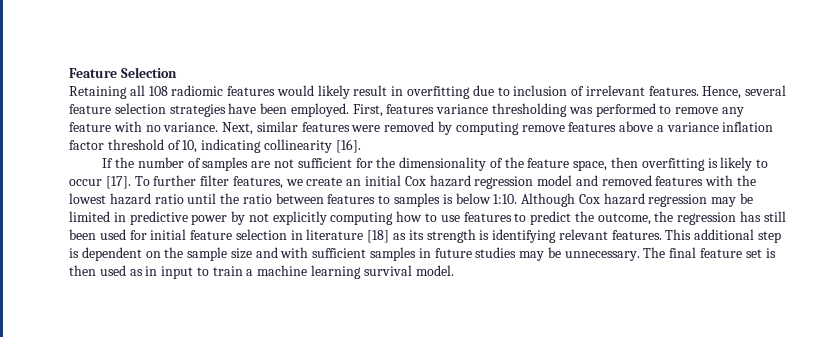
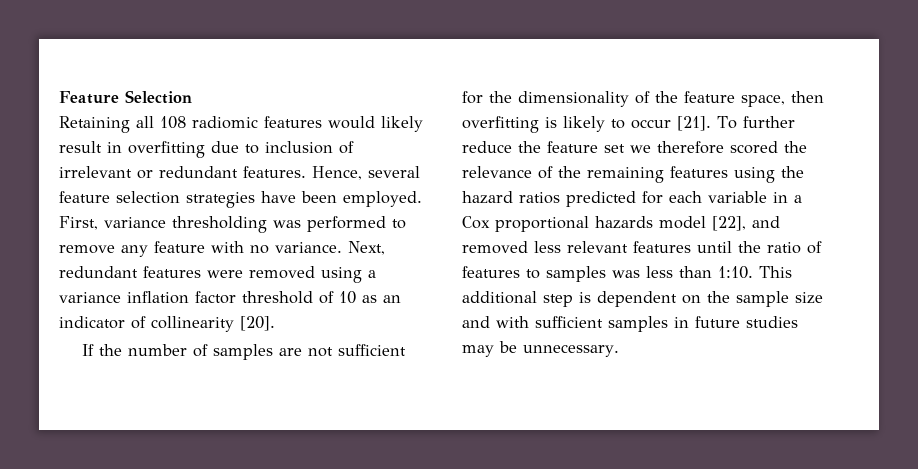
- Retaining all 108 radiomic features would likely result in overfitting due to inclusion of irrelevant features.
+ Retaining all 108 radiomic features would likely result in overfitting due to inclusion of irrelevant or redundant features.
- First, features variance thresholding was performed to remove any feature with no variance.
+ First, variance thresholding was performed to remove any feature with no variance.
- Next, similar features were removed by computing remove features above a variance inflation factor threshold of 10, indicating collinearity [16].
+ Next, redundant features were removed using a variance inflation factor threshold of 10 as an indicator of collinearity [20].
- If the number of samples are not sufficient for the dimensionality of the feature space, then overfitting is likely to occur [17].
+ If the number of samples are not sufficient for the dimensionality of the feature space, then overfitting is likely to occur [21].
- To further filter features, we create an initial Cox hazard regression model and removed features with the lowest hazard ratio until the ratio between features to samples is below 1:10. Although Cox hazard regression may be limited in predictive power by not explicitly computing how to use features to predict the outcome, the regression has still been used for initial feature selection in literature [18] as its strength is identifying relevant features.
+ To further reduce the feature set we therefore scored the relevance of the remaining features using the hazard ratios predicted for each variable in a Cox proportional hazards model [22], and removed less relevant features until the ratio of features to samples was less than 1:10.
- The final feature set is then used as in input to train a machine learning survival model.

